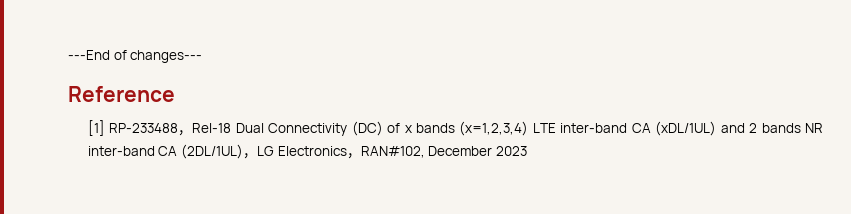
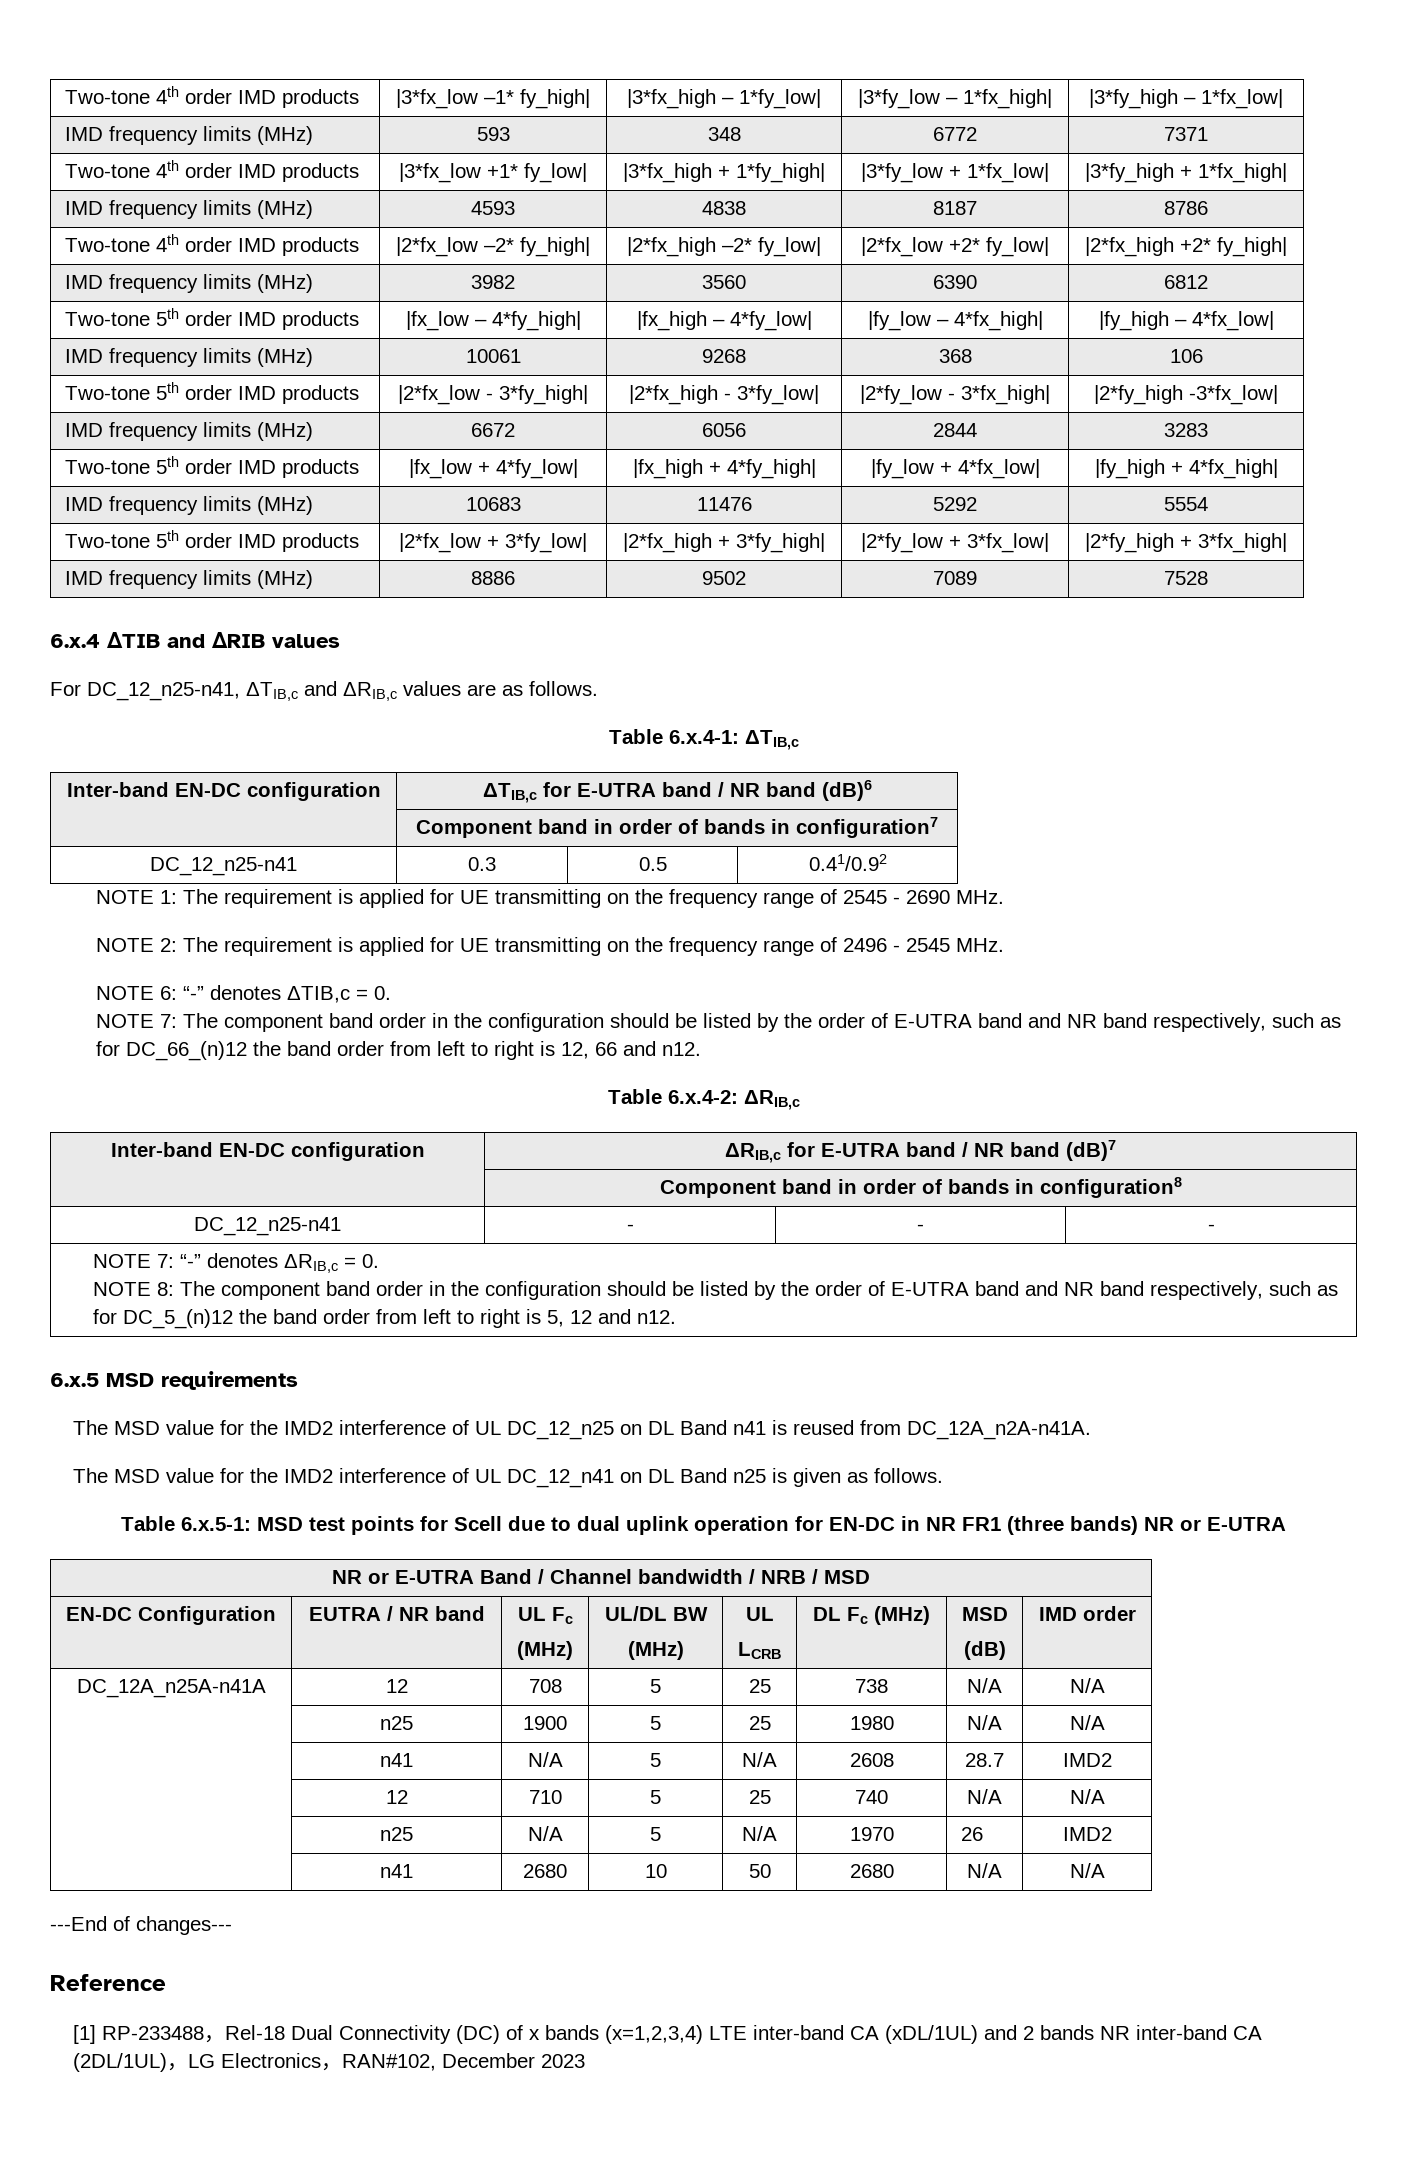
+ Two-tone 4th order IMD products | |3*fx_low –1* fy_high| | |3*fx_high – 1*fy_low| | |3*fy_low – 1*fx_high| | |3*fy_high – 1*fx_low|
+ IMD frequency limits (MHz) | 593 | 348 | 6772 | 7371
+ Two-tone 4th order IMD products | |3*fx_low +1* fy_low| | |3*fx_high + 1*fy_high| | |3*fy_low + 1*fx_low| | |3*fy_high + 1*fx_high|
+ IMD frequency limits (MHz) | 4593 | 4838 | 8187 | 8786
+ Two-tone 4th order IMD products | |2*fx_low –2* fy_high| | |2*fx_high –2* fy_low| | |2*fx_low +2* fy_low| | |2*fx_high +2* fy_high|
+ IMD frequency limits (MHz) | 3982 | 3560 | 6390 | 6812
+ Two-tone 5th order IMD products | |fx_low – 4*fy_high| | |fx_high – 4*fy_low| | |fy_low – 4*fx_high| | |fy_high – 4*fx_low|
+ IMD frequency limits (MHz) | 10061 | 9268 | 368 | 106
+ Two-tone 5th order IMD products | |2*fx_low - 3*fy_high| | |2*fx_high - 3*fy_low| | |2*fy_low - 3*fx_high| | |2*fy_high -3*fx_low|
+ IMD frequency limits (MHz) | 6672 | 6056 | 2844 | 3283
+ Two-tone 5th order IMD products | |fx_low + 4*fy_low| | |fx_high + 4*fy_high| | |fy_low + 4*fx_low| | |fy_high + 4*fx_high|
+ IMD frequency limits (MHz) | 10683 | 11476 | 5292 | 5554
+ Two-tone 5th order IMD products | |2*fx_low + 3*fy_low| | |2*fx_high + 3*fy_high| | |2*fy_low + 3*fx_low| | |2*fy_high + 3*fx_high|
+ IMD frequency limits (MHz) | 8886 | 9502 | 7089 | 7528
+ 6.x.4 ∆TIB and ∆RIB values
+ For DC_12_n25-n41, ΔTIB,c and ΔRIB,c values are as follows.
+ Table 6.x.4-1: ΔTIB,c
+ Inter-band EN-DC configuration | ΔTIB,c for E-UTRA band / NR band (dB)6
+ | Component band in order of bands in configuration7
+ DC_12_n25-n41 | 0.3 | 0.5 | 0.41/0.92
+ NOTE 1: The requirement is applied for UE transmitting on the frequency range of 2545 - 2690 MHz.
+ NOTE 2: The requirement is applied for UE transmitting on the frequency range of 2496 - 2545 MHz.
+ NOTE 6: “-” denotes ΔTIB,c = 0.
+ NOTE 7: The component band order in the configuration should be listed by the order of E-UTRA band and NR band respectively, such as for DC_66_(n)12 the band order from left to right is 12, 66 and n12.
+ Table 6.x.4-2: ΔRIB,c
+ Inter-band EN-DC configuration | ΔRIB,c for E-UTRA band / NR band (dB)7
+ | Component band in order of bands in configuration8
+ DC_12_n25-n41 | - | - | -
+ NOTE 7: “-” denotes ΔRIB,c = 0.
+ NOTE 8: The component band order in the configuration should be listed by the order of E-UTRA band and NR band respectively, such as for DC_5_(n)12 the band order from left to right is 5, 12 and n12.
+ 6.x.5 MSD requirements
+ The MSD value for the IMD2 interference of UL DC_12_n25 on DL Band n41 is reused from DC_12A_n2A-n41A.
+ The MSD value for the IMD2 interference of UL DC_12_n41 on DL Band n25 is given as follows.
+ Table 6.x.5-1: MSD test points for Scell due to dual uplink operation for EN-DC in NR FR1 (three bands) NR or E-UTRA
+ NR or E-UTRA Band / Channel bandwidth / NRB / MSD
+ EN-DC Configuration | EUTRA / NR band | UL Fc
+ (MHz) | UL/DL BW
+ (MHz) | UL
+ LCRB | DL Fc (MHz) | MSD
+ (dB) | IMD order
+ DC_12A_n25A-n41A | 12 | 708 | 5 | 25 | 738 | N/A | N/A
+ | n25 | 1900 | 5 | 25 | 1980 | N/A | N/A
+ | n41 | N/A | 5 | N/A | 2608 | 28.7 | IMD2
+ | 12 | 710 | 5 | 25 | 740 | N/A | N/A
+ | n25 | N/A | 5 | N/A | 1970 | 26 | IMD2
+ | n41 | 2680 | 10 | 50 | 2680 | N/A | N/A

